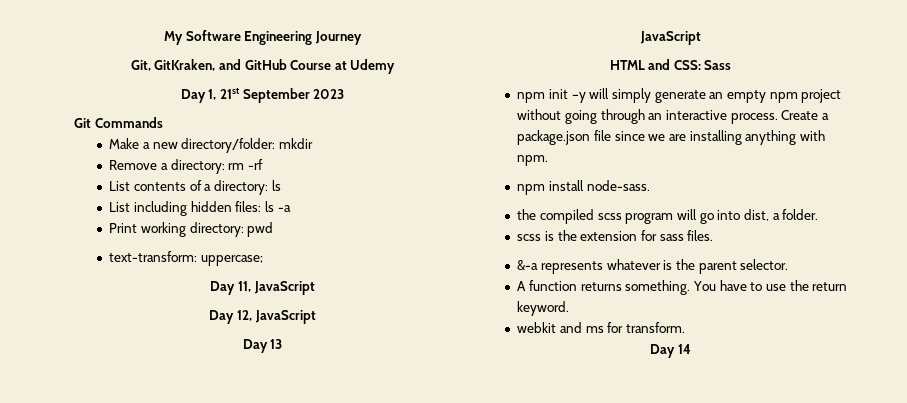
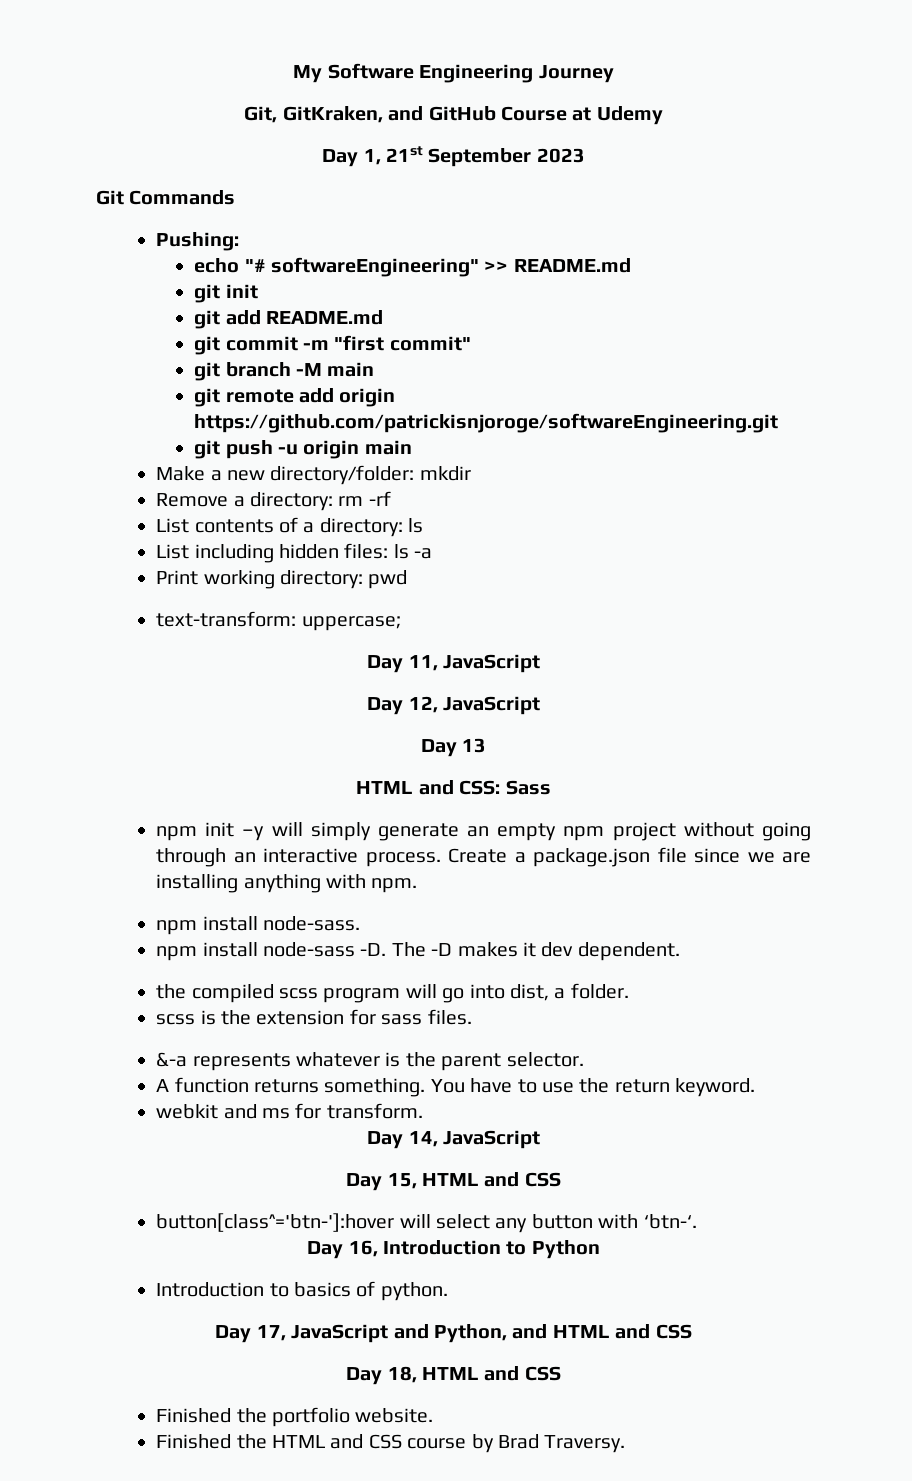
+ Pushing:
+ echo "# softwareEngineering" >> README.md
+ git init
+ git add README.md
+ git commit -m "first commit"
+ git branch -M main
+ git remote add origin https://github.com/patrickisnjoroge/softwareEngineering.git
+ git push -u origin main
  Day 13
- JavaScript
+ npm install node-sass -D. The -D makes it dev dependent.
- Day 14
+ Day 14, JavaScript
+ Day 15, HTML and CSS
+ button[class^='btn-']:hover will select any button with ‘btn-‘.
+ Day 16, Introduction to Python
+ Introduction to basics of python.
+ Day 17, JavaScript and Python, and HTML and CSS
+ Day 18, HTML and CSS
+ Finished the portfolio website.
+ Finished the HTML and CSS course by Brad Traversy.

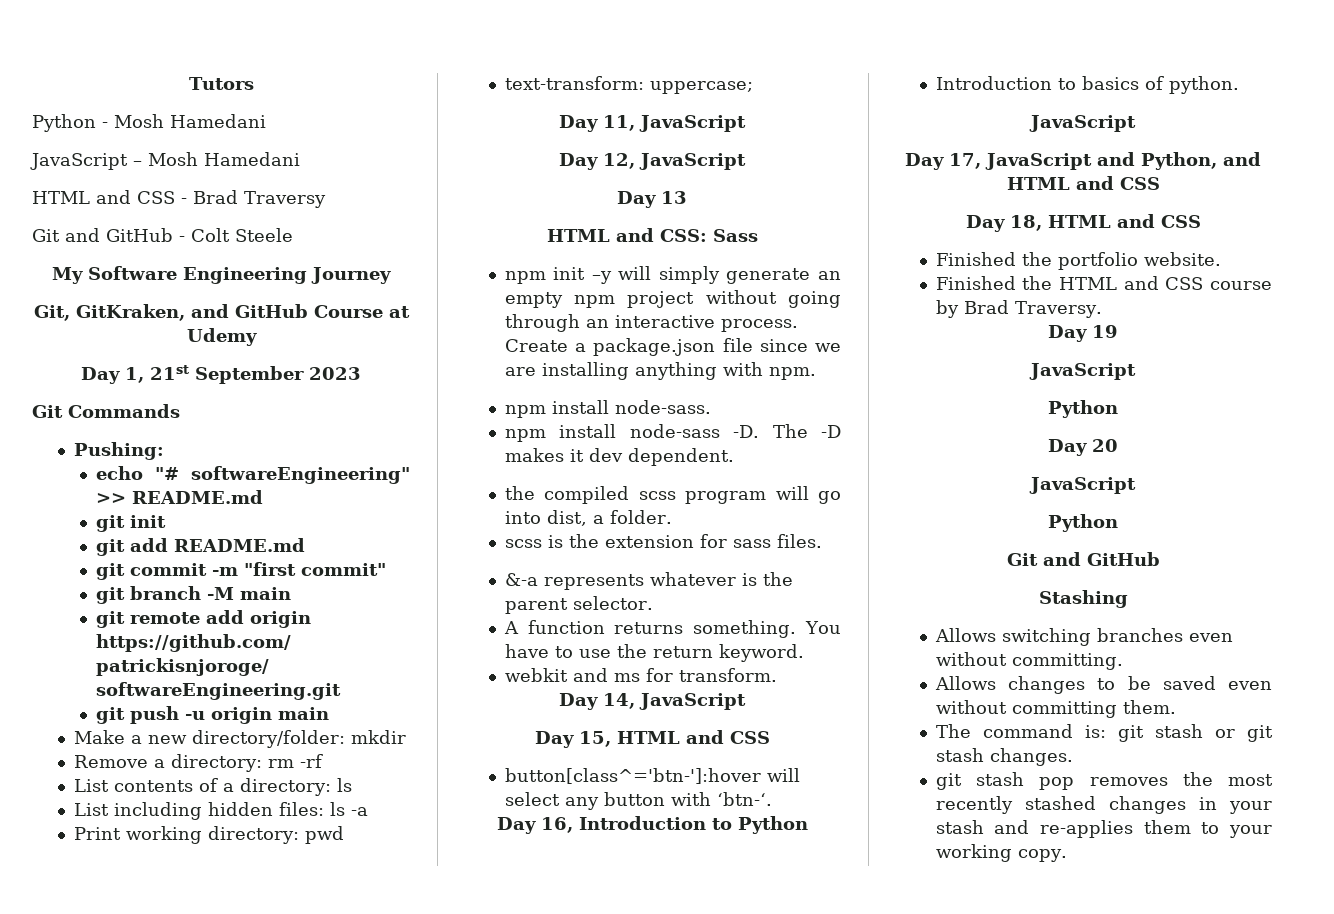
+ Tutors
+ Python - Mosh Hamedani
+ JavaScript – Mosh Hamedani
+ HTML and CSS - Brad Traversy
+ Git and GitHub - Colt Steele
  Introduction to basics of python.
+ JavaScript
+ Day 19
+ JavaScript
+ Python
+ Day 20
+ JavaScript
+ Python
+ Git and GitHub
+ Stashing
+ Allows switching branches even without committing.
+ Allows changes to be saved even without committing them.
+ The command is: git stash or git stash changes.
+ git stash pop removes the most recently stashed changes in your stash and re-applies them to your working copy.

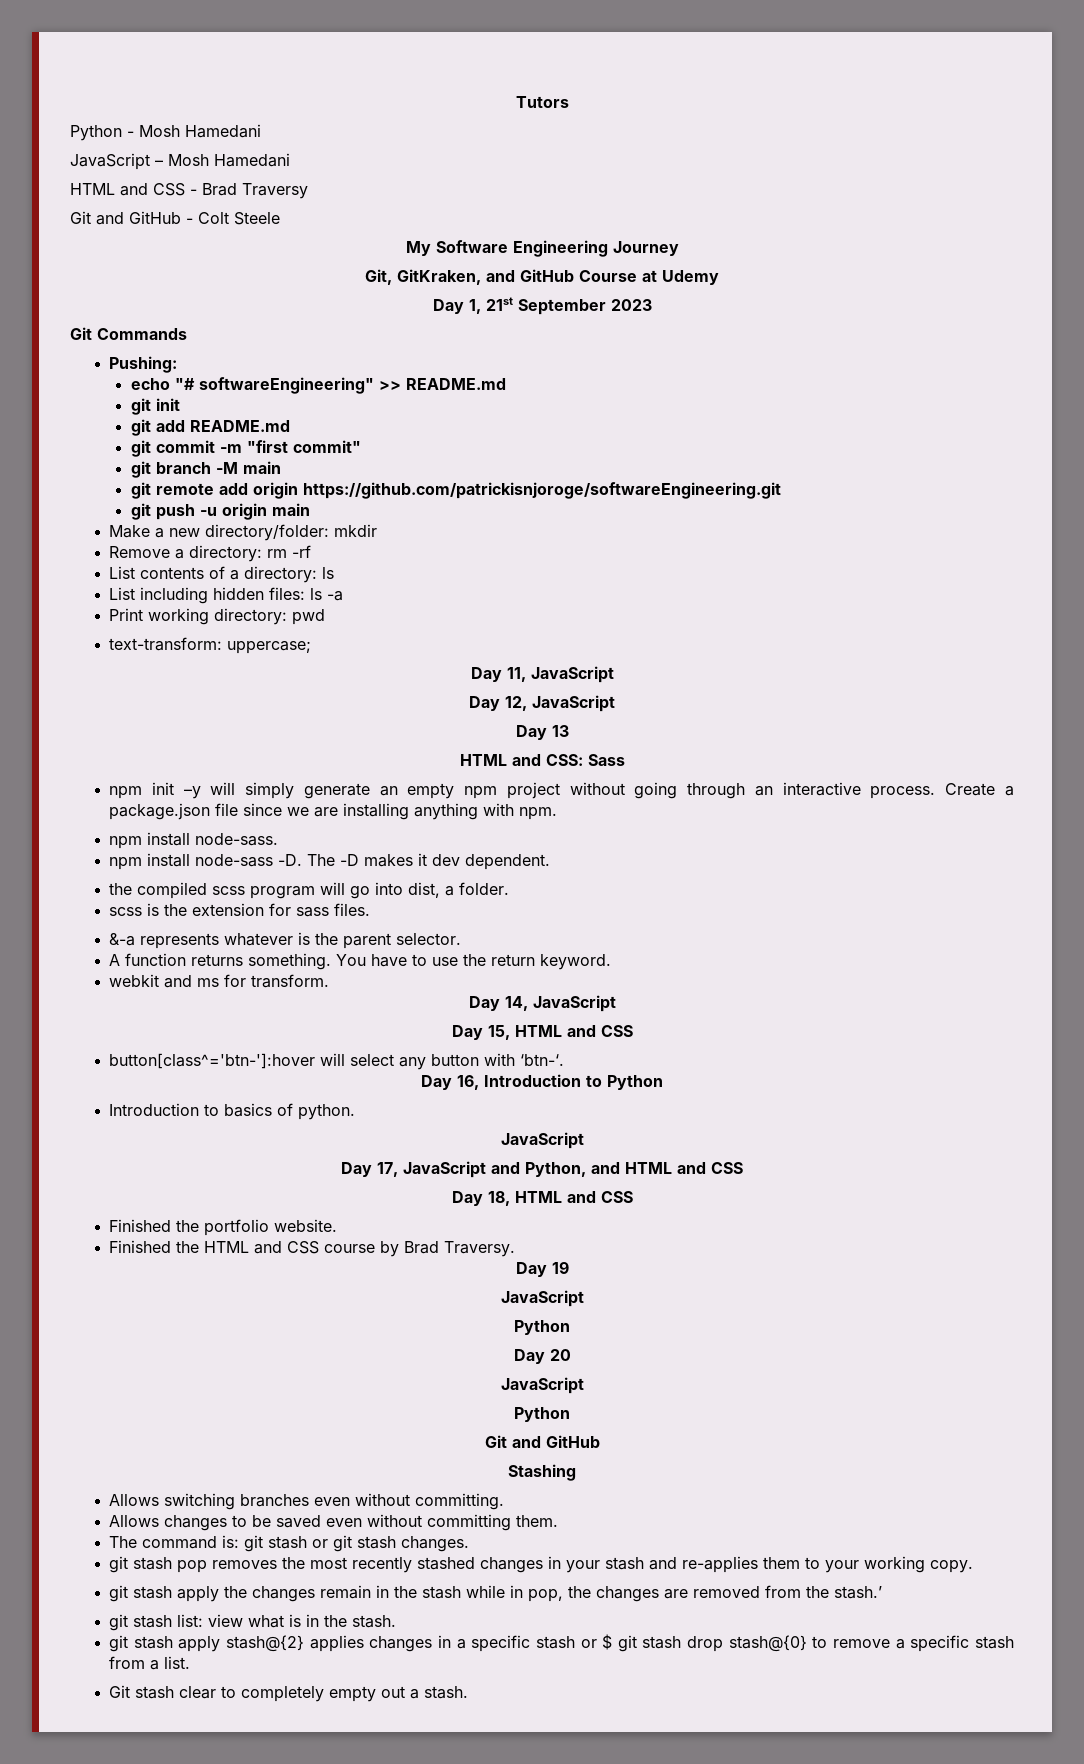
+ git stash apply the changes remain in the stash while in pop, the changes are removed from the stash.’
+ git stash list: view what is in the stash.
+ git stash apply stash@{2} applies changes in a specific stash or $ git stash drop stash@{0} to remove a specific stash from a list.
+ Git stash clear to completely empty out a stash.

